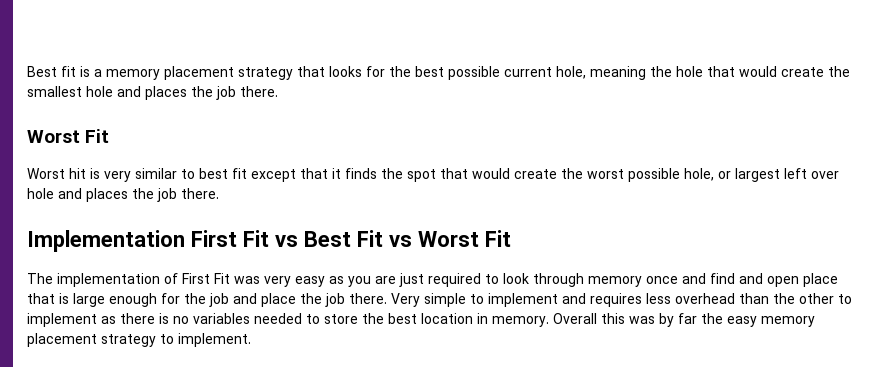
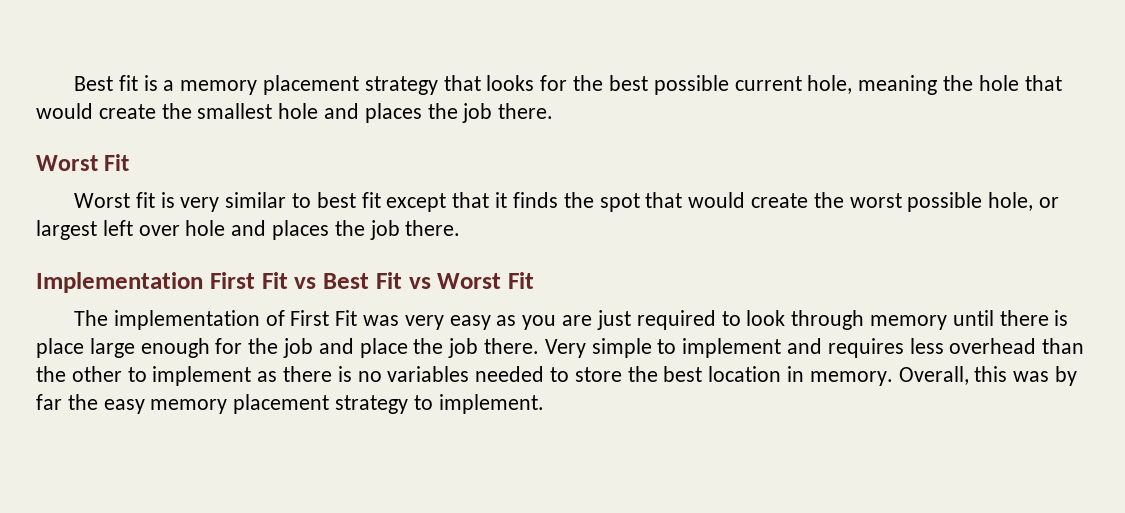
- Worst hit is very similar to best fit except that it finds the spot that would create the worst possible hole, or largest left over hole and places the job there.
+ Worst fit is very similar to best fit except that it finds the spot that would create the worst possible hole, or largest left over hole and places the job there.
- The implementation of First Fit was very easy as you are just required to look through memory once and find and open place that is large enough for the job and place the job there.
+ The implementation of First Fit was very easy as you are just required to look through memory until there is place large enough for the job and place the job there.
- Overall this was by far the easy memory placement strategy to implement.
+ Overall, this was by far the easy memory placement strategy to implement.

